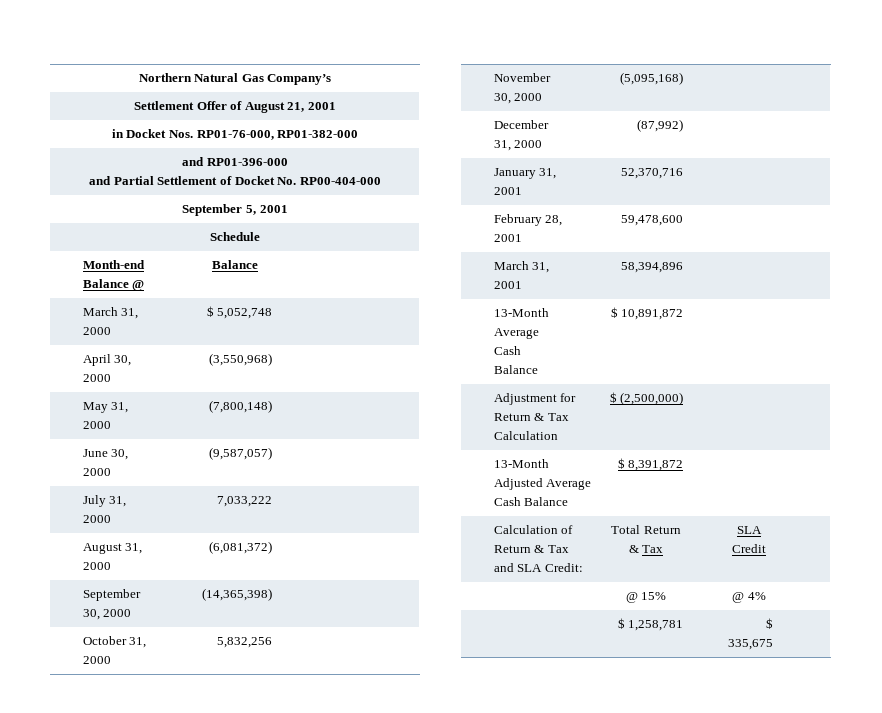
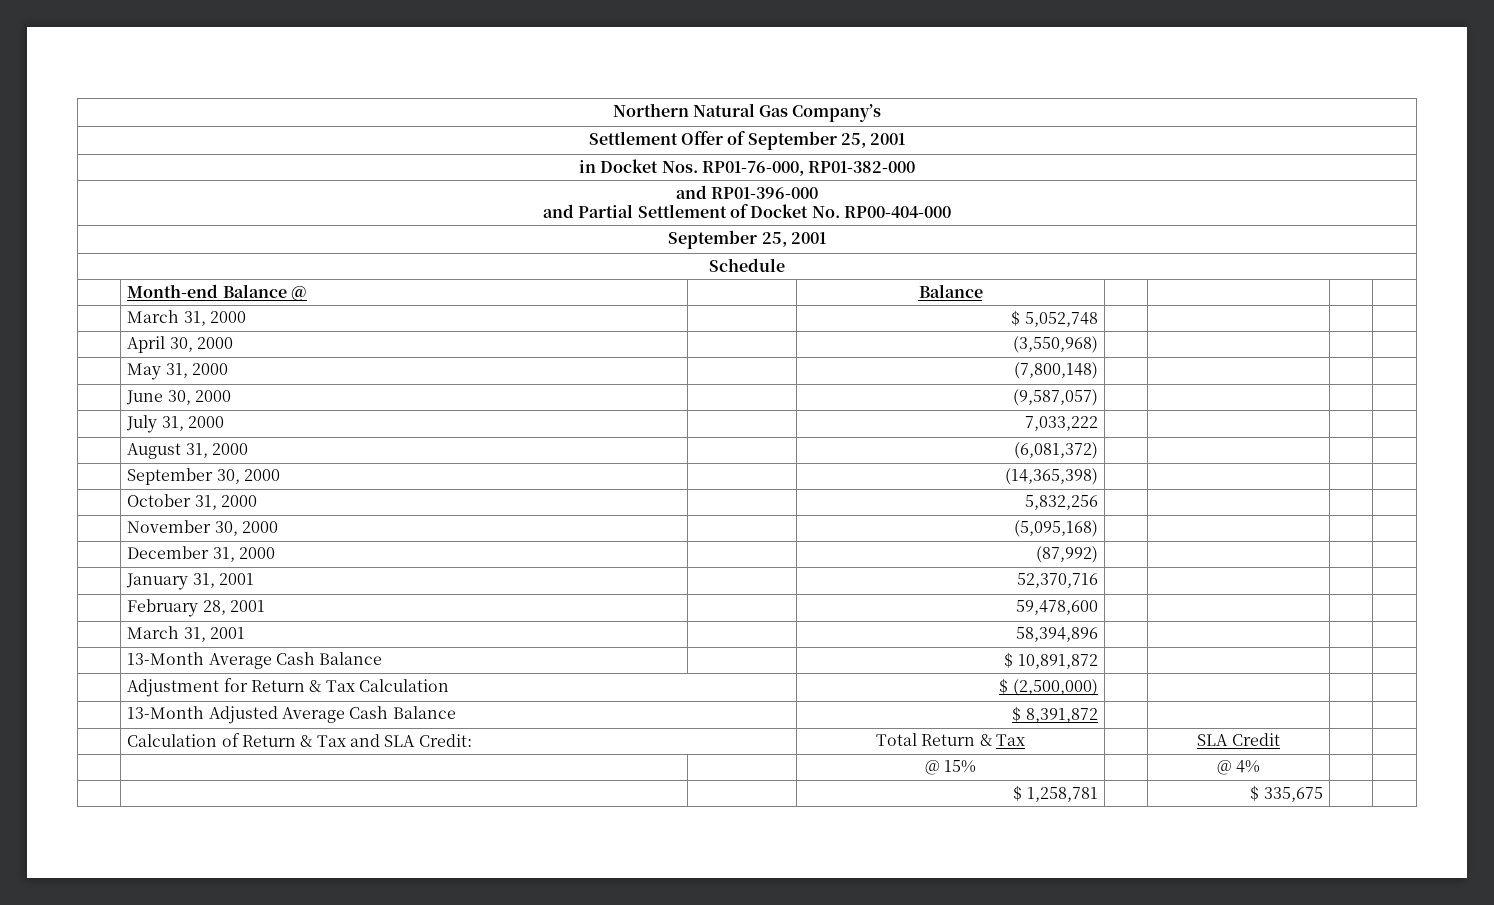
- Settlement Offer of August 21, 2001
+ Settlement Offer of September 25, 2001
  and RP01-396-000
  and Partial Settlement of Docket No. RP00-404-000
- September 5, 2001
+ September 25, 2001

